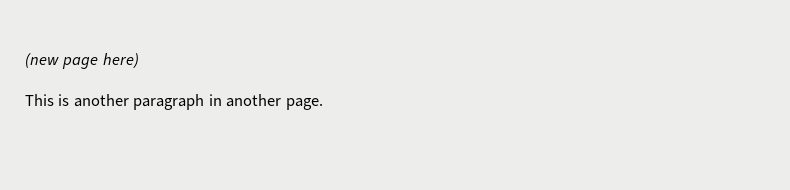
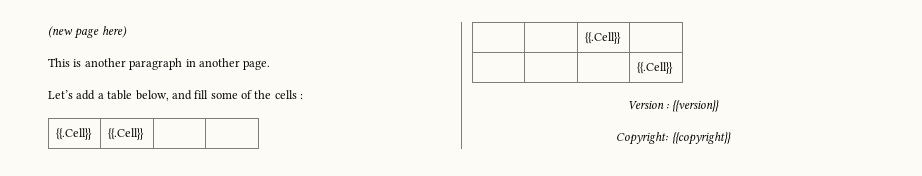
+ Let’s add a table below, and fill some of the cells :
+ {{.Cell}} | {{.Cell}} | |
+ | | {{.Cell}} |
+ | | | {{.Cell}}
+ Version : {{version}}
+ Copyright: {{copyright}}

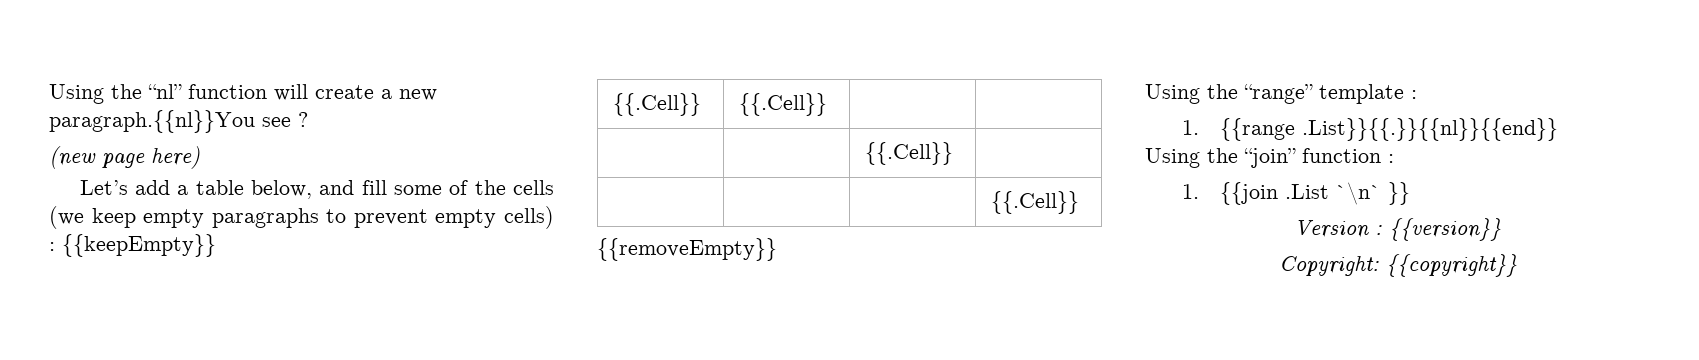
+ Using the “nl” function will create a new paragraph.{{nl}}You see ?
  (new page here)
- This is another paragraph in another page.
- Let’s add a table below, and fill some of the cells :
+ Let’s add a table below, and fill some of the cells (we keep empty paragraphs to prevent empty cells) : {{keepEmpty}}
+ {{removeEmpty}}
+ Using the “range” template :
+ 1. {{range .List}}{{.}}{{nl}}{{end}}
+ Using the “join” function :
+ 1. {{join .List `\n` }}

